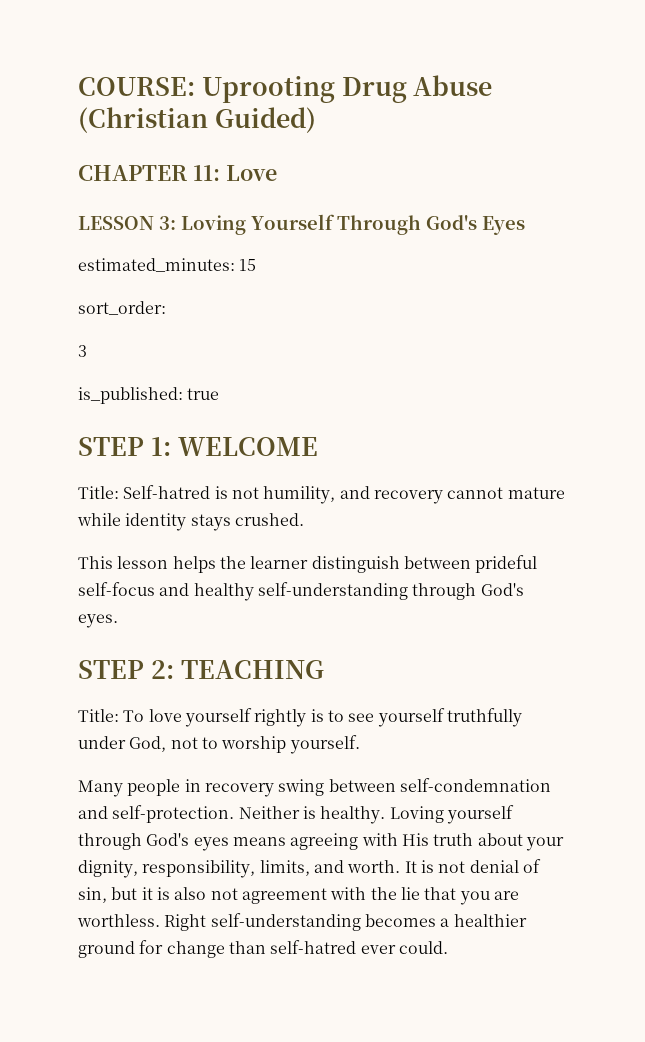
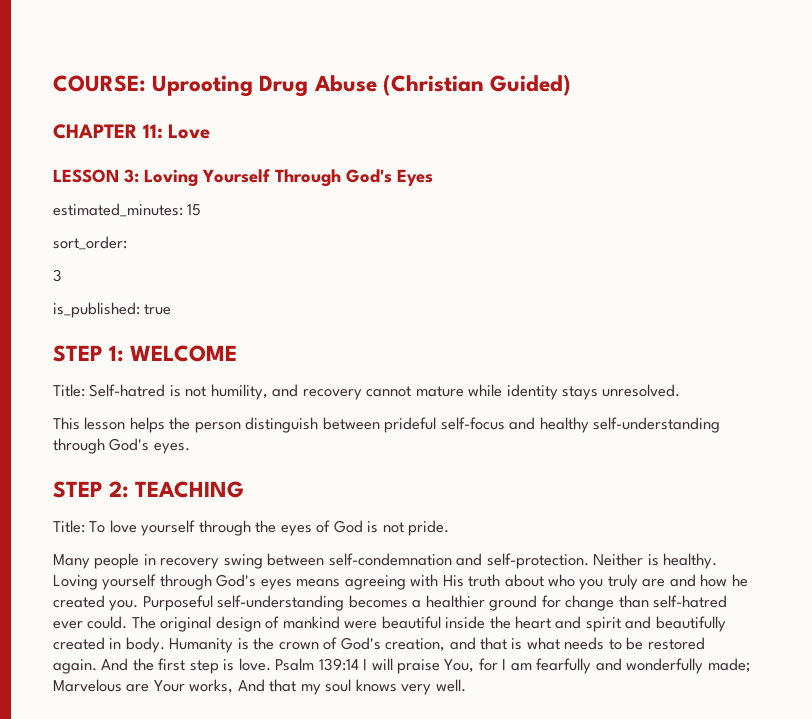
- Title: Self-hatred is not humility, and recovery cannot mature while identity stays crushed.
+ Title: Self-hatred is not humility, and recovery cannot mature while identity stays unresolved.
- This lesson helps the learner distinguish between prideful self-focus and healthy self-understanding through God's eyes.
+ This lesson helps the person distinguish between prideful self-focus and healthy self-understanding through God's eyes.
- Title: To love yourself rightly is to see yourself truthfully under God, not to worship yourself.
+ Title: To love yourself through the eyes of God is not pride.
- Loving yourself through God's eyes means agreeing with His truth about your dignity, responsibility, limits, and worth. It is not denial of sin, but it is also not agreement with the lie that you are worthless. Right self-understanding becomes a healthier ground for change than self-hatred ever could.
+ Loving yourself through God's eyes means agreeing with His truth about who you truly are and how he created you. Purposeful self-understanding becomes a healthier ground for change than self-hatred ever could.
+ The original design of mankind were beautiful inside the heart and spirit and beautifully created in body. Humanity is the crown of God's creation, and that is what needs to be restored again. And the first step is love. Psalm 139:14 I will praise You, for I am fearfully and wonderfully made; Marvelous are Your works, And that my soul knows very well.

